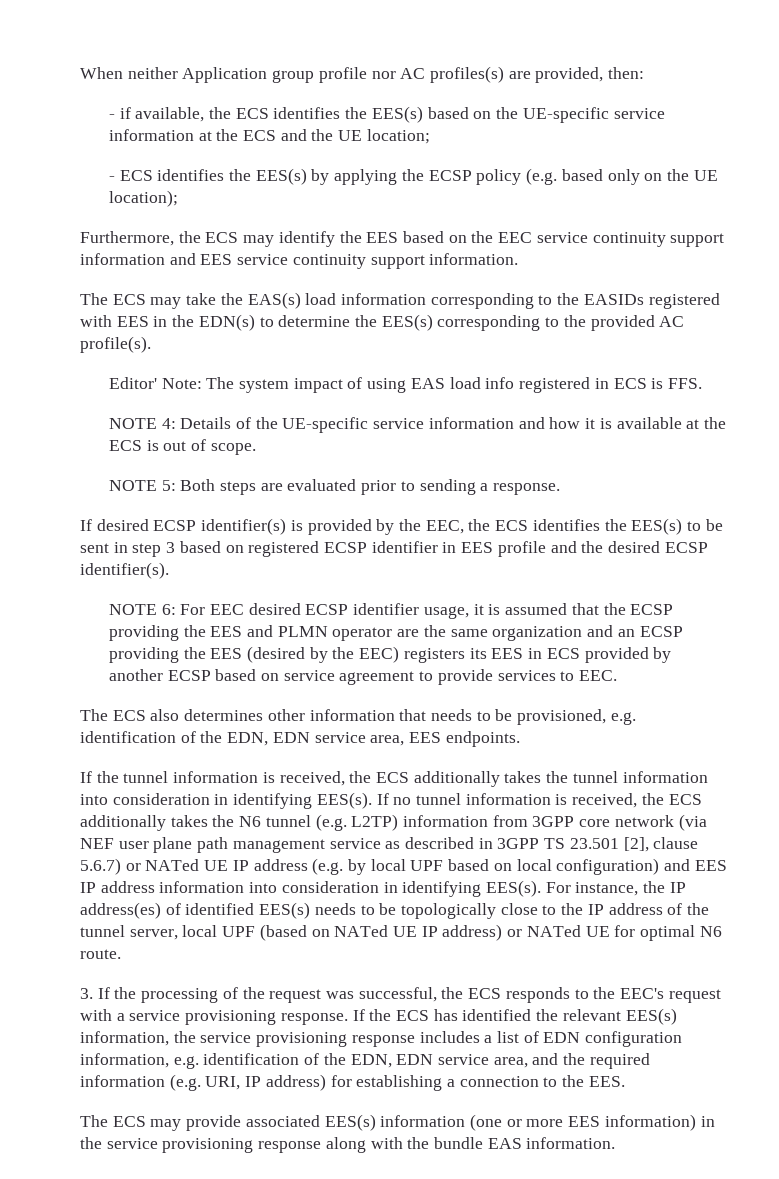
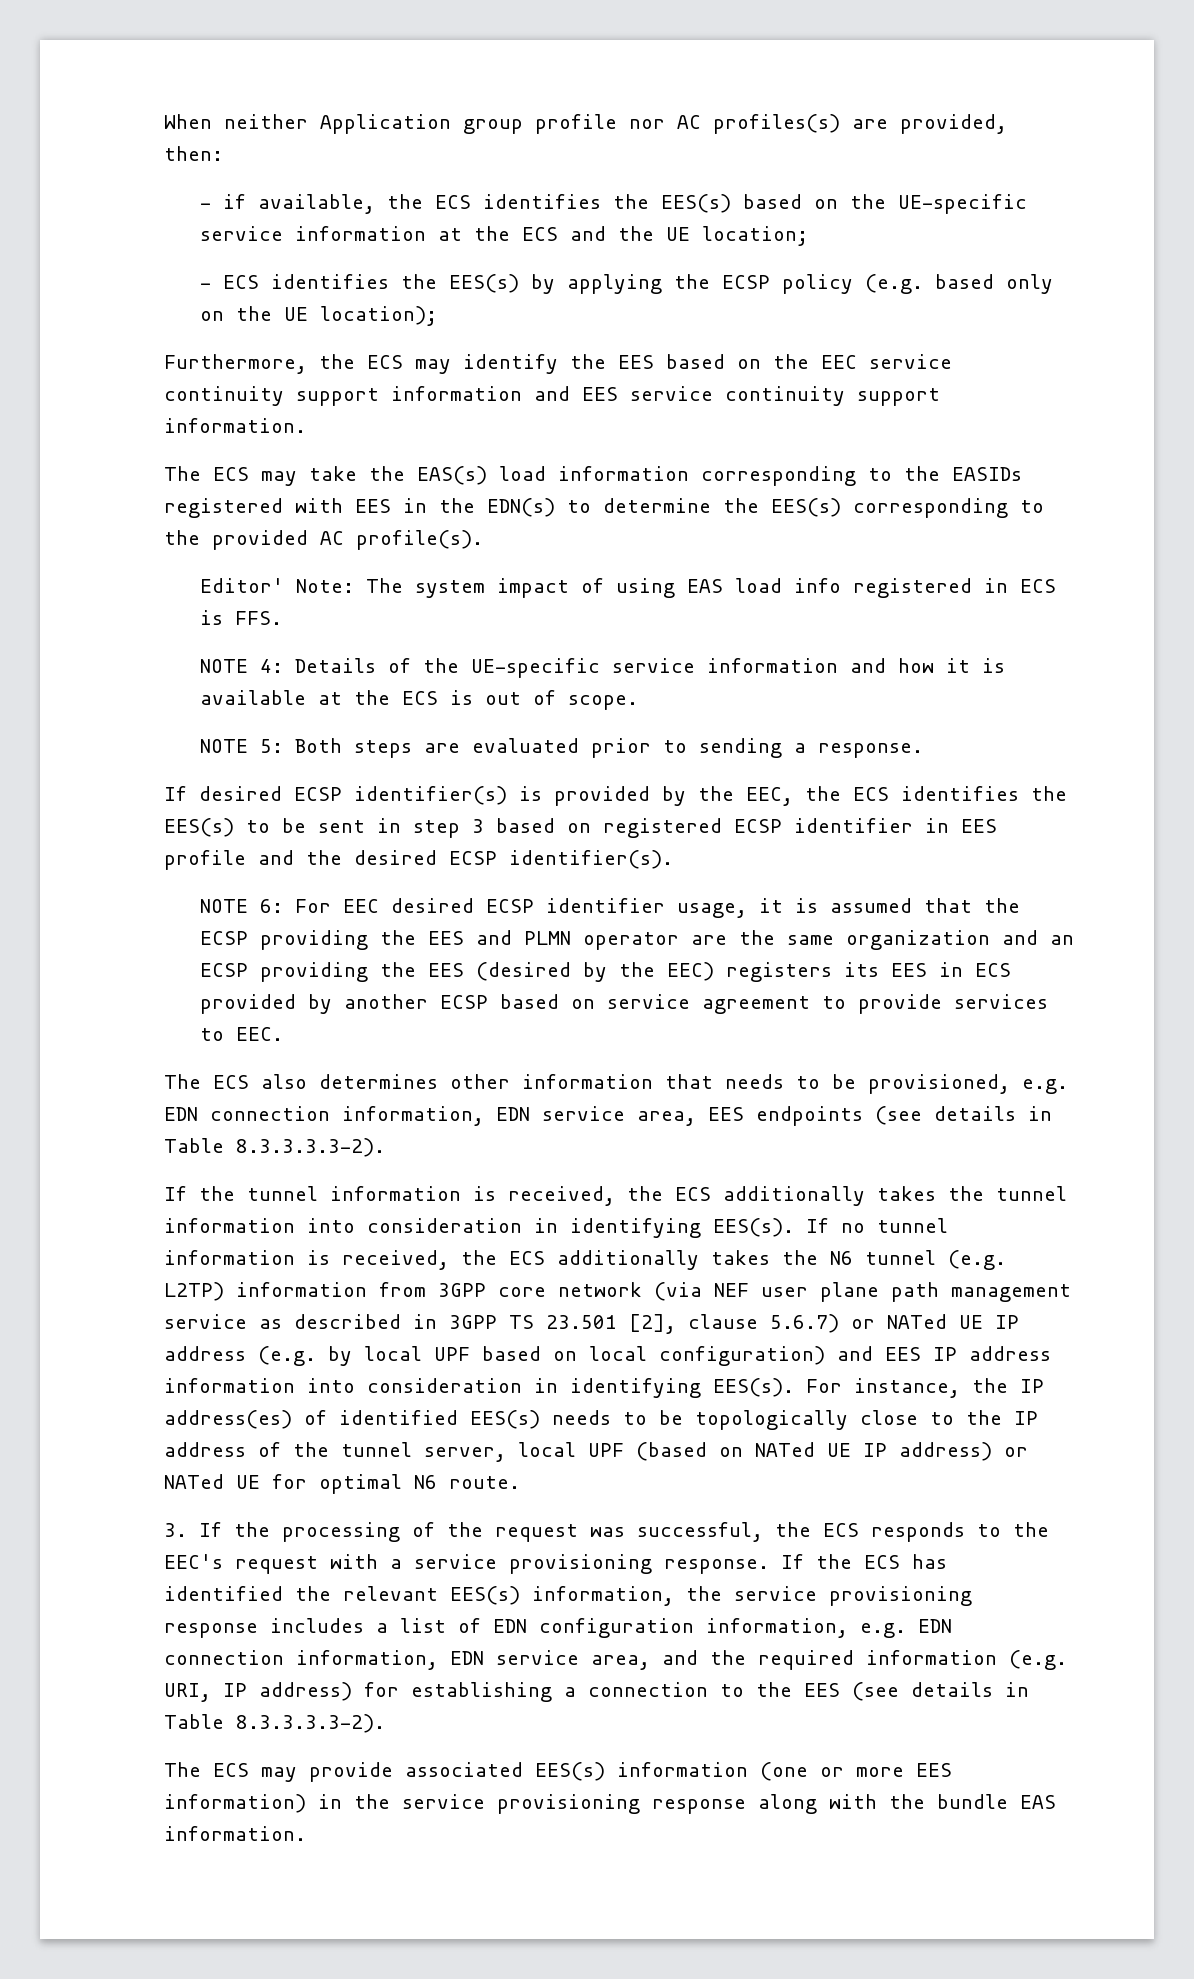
- The ECS also determines other information that needs to be provisioned, e.g. identification of the EDN, EDN service area, EES endpoints.
+ The ECS also determines other information that needs to be provisioned, e.g. EDN connection information, EDN service area, EES endpoints (see details in Table 8.3.3.3.3-2).
- If the ECS has identified the relevant EES(s) information, the service provisioning response includes a list of EDN configuration information, e.g. identification of the EDN, EDN service area, and the required information (e.g. URI, IP address) for establishing a connection to the EES.
+ If the ECS has identified the relevant EES(s) information, the service provisioning response includes a list of EDN configuration information, e.g. EDN connection information, EDN service area, and the required information (e.g. URI, IP address) for establishing a connection to the EES (see details in Table 8.3.3.3.3-2).

